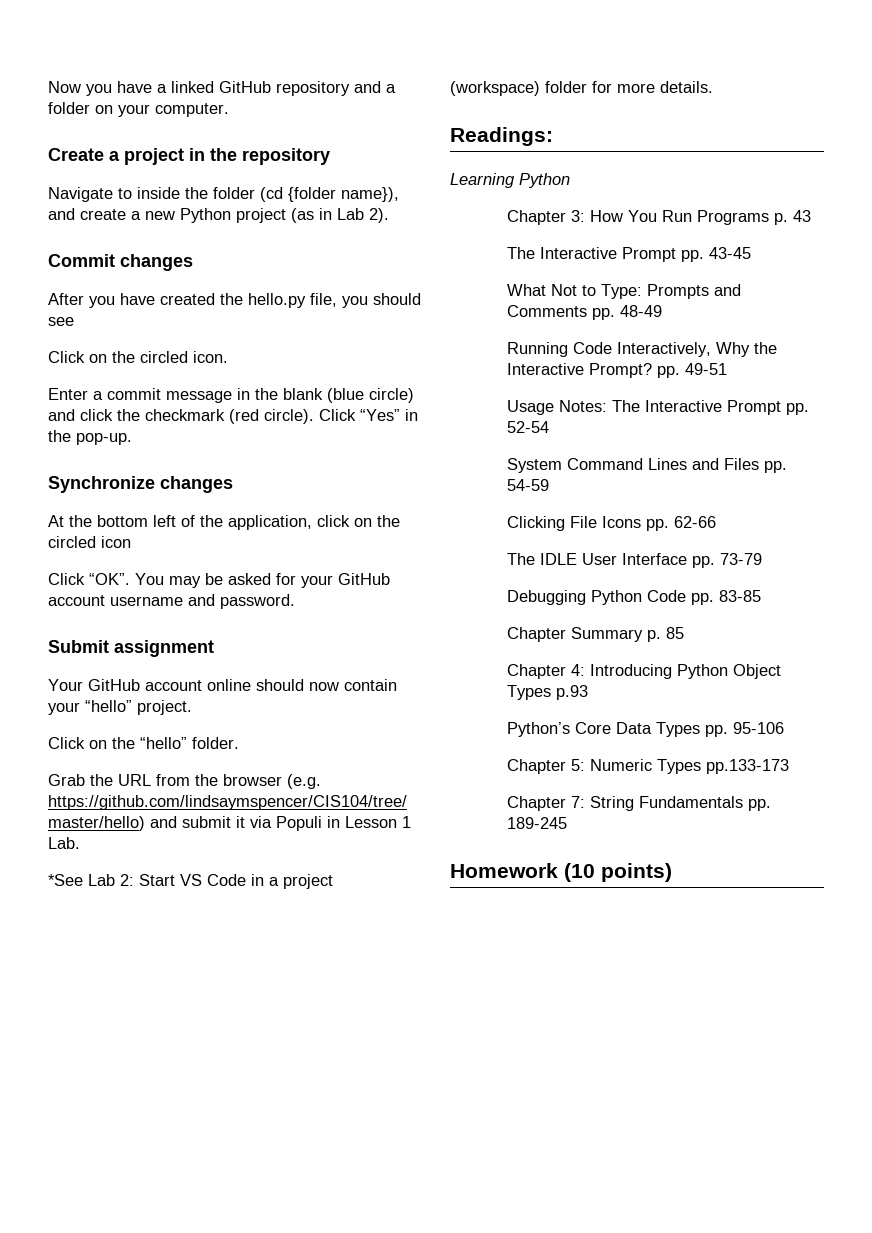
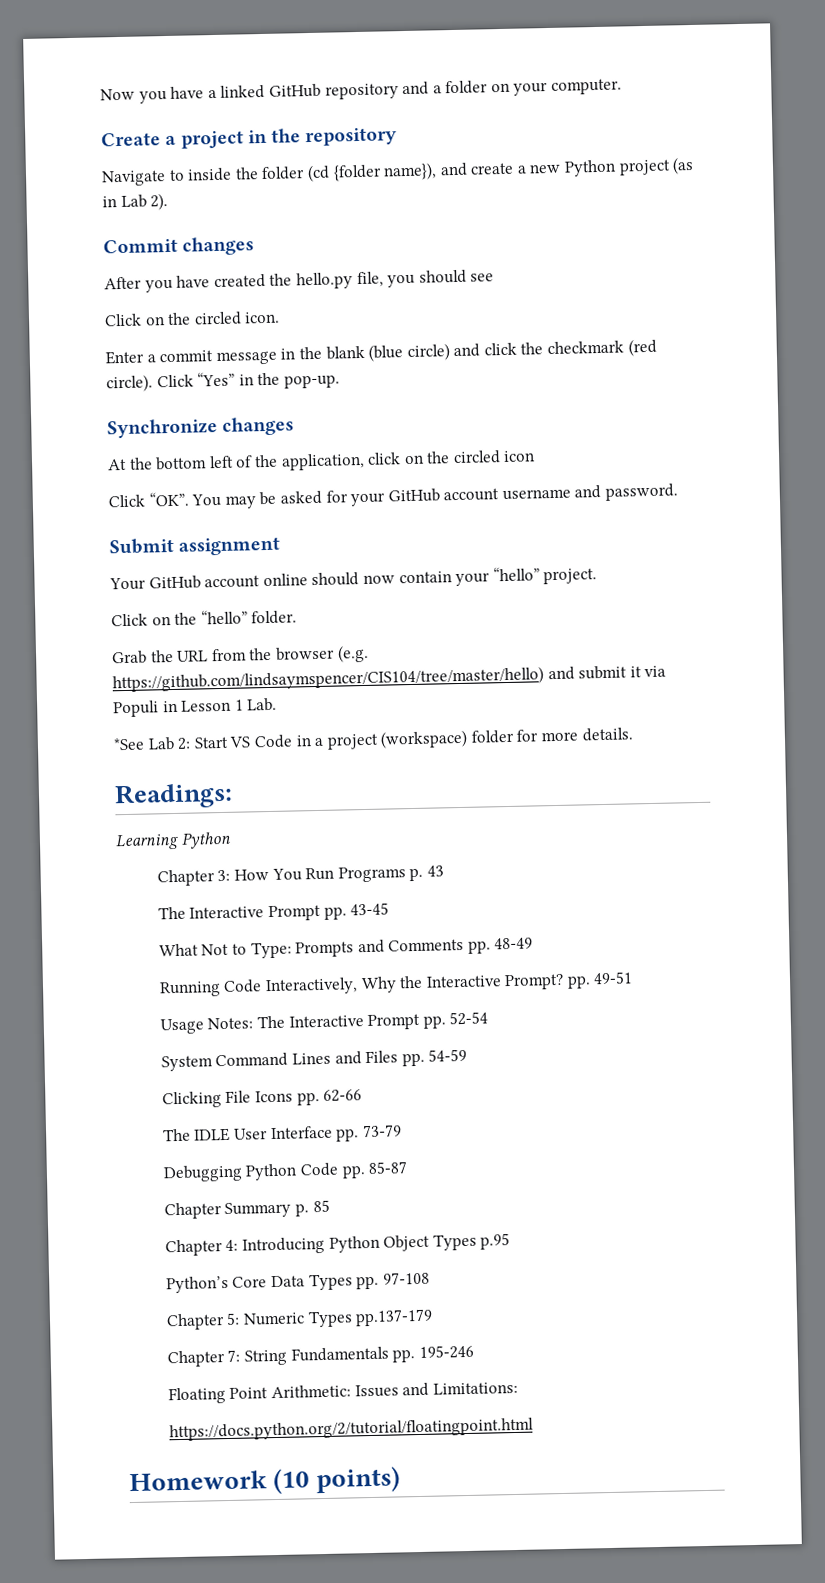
- Debugging Python Code pp. 83-85
+ Debugging Python Code pp. 85-87
- Chapter 4: Introducing Python Object Types p.93
+ Chapter 4: Introducing Python Object Types p.95
- Python’s Core Data Types pp. 95-106
+ Python’s Core Data Types pp. 97-108
- Chapter 5: Numeric Types pp.133-173
+ Chapter 5: Numeric Types pp.137-179
- Chapter 7: String Fundamentals pp. 189-245
+ Chapter 7: String Fundamentals pp. 195-246
+ Floating Point Arithmetic: Issues and Limitations:
+ https://docs.python.org/2/tutorial/floatingpoint.html

